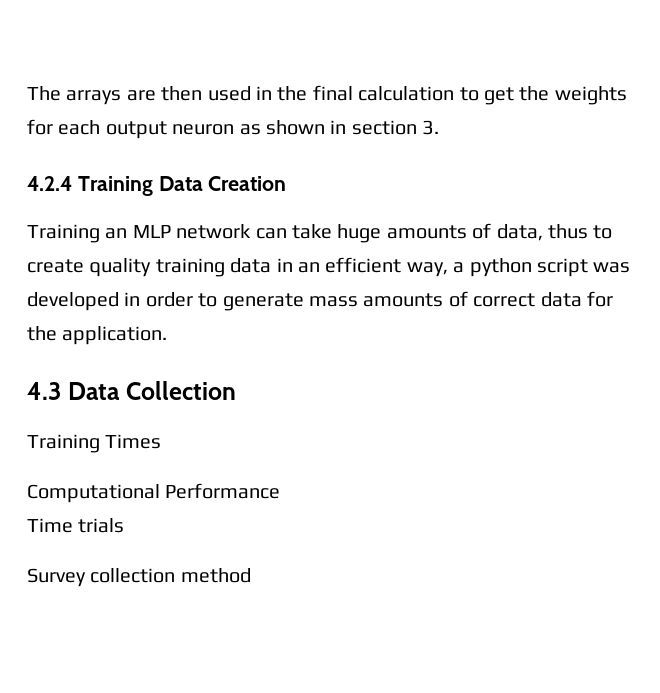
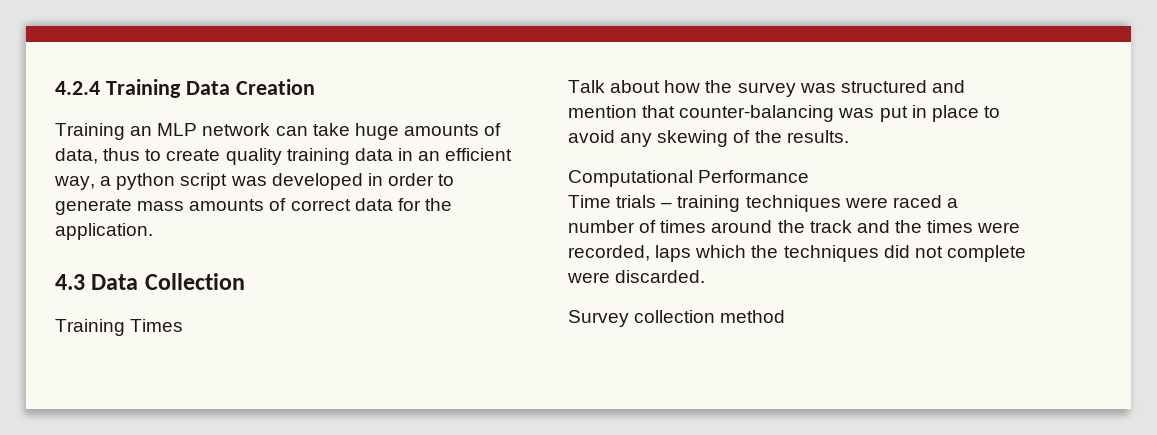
- The arrays are then used in the final calculation to get the weights for each output neuron as shown in section 3.
+ Talk about how the survey was structured and mention that counter-balancing was put in place to avoid any skewing of the results.
  Computational Performance
- Time trials
+ Time trials – training techniques were raced a number of times around the track and the times were recorded, laps which the techniques did not complete were discarded.

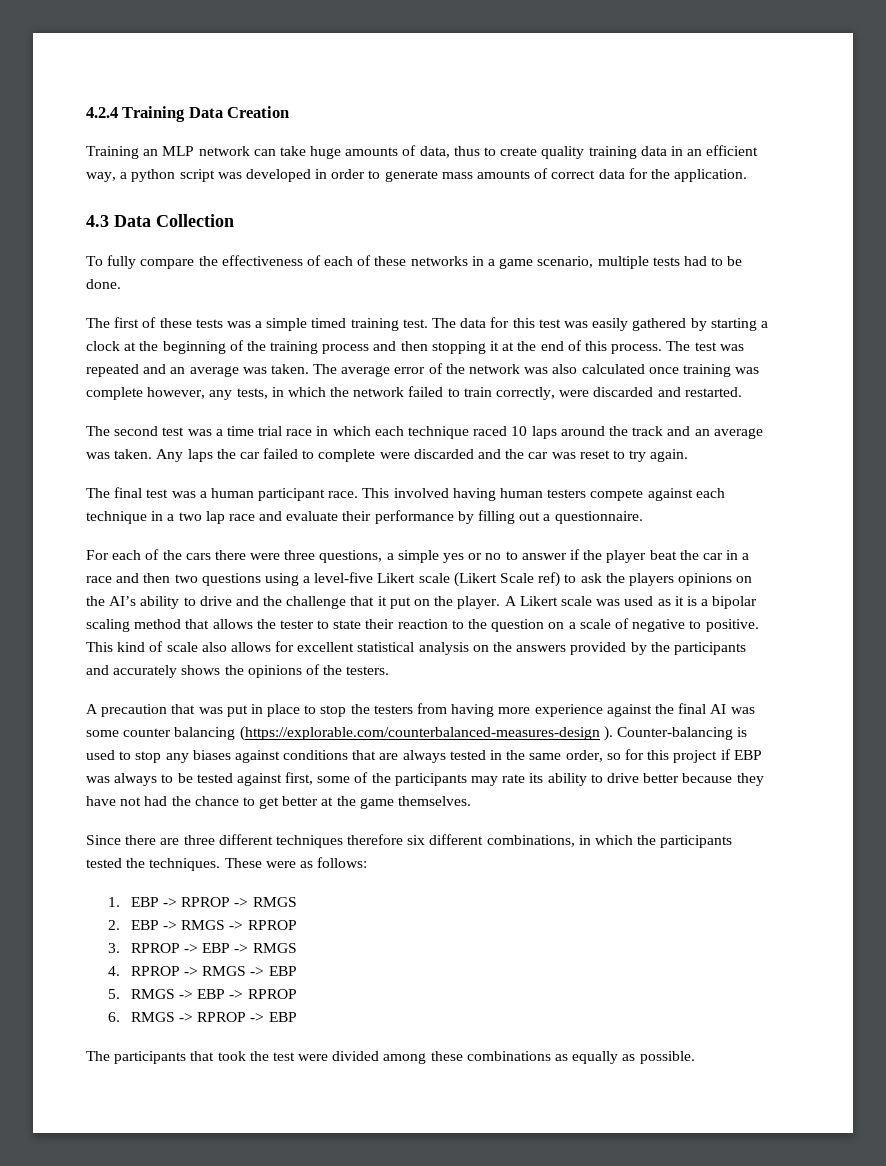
- Training Times
- Talk about how the survey was structured and mention that counter-balancing was put in place to avoid any skewing of the results.
- Computational Performance
- Time trials – training techniques were raced a number of times around the track and the times were recorded, laps which the techniques did not complete were discarded.
- Survey collection method
+ To fully compare the effectiveness of each of these networks in a game scenario, multiple tests had to be done.
+ The first of these tests was a simple timed training test. The data for this test was easily gathered by starting a clock at the beginning of the training process and then stopping it at the end of this process. The test was repeated and an average was taken. The average error of the network was also calculated once training was complete however, any tests, in which the network failed to train correctly, were discarded and restarted.
+ The second test was a time trial race in which each technique raced 10 laps around the track and an average was taken. Any laps the car failed to complete were discarded and the car was reset to try again.
+ The final test was a human participant race. This involved having human testers compete against each technique in a two lap race and evaluate their performance by filling out a questionnaire.
+ For each of the cars there were three questions, a simple yes or no to answer if the player beat the car in a race and then two questions using a level-five Likert scale (Likert Scale ref) to ask the players opinions on the AI’s ability to drive and the challenge that it put on the player. A Likert scale was used as it is a bipolar scaling method that allows the tester to state their reaction to the question on a scale of negative to positive. This kind of scale also allows for excellent statistical analysis on the answers provided by the participants and accurately shows the opinions of the testers.
+ A precaution that was put in place to stop the testers from having more experience against the final AI was some counter balancing (https://explorable.com/counterbalanced-measures-design ). Counter-balancing is used to stop any biases against conditions that are always tested in the same order, so for this project if EBP was always to be tested against first, some of the participants may rate its ability to drive better because they have not had the chance to get better at the game themselves.
+ Since there are three different techniques therefore six different combinations, in which the participants tested the techniques. These were as follows:
+ 1. EBP -> RPROP -> RMGS
+ 2. EBP -> RMGS -> RPROP
+ 3. RPROP -> EBP -> RMGS
+ 4. RPROP -> RMGS -> EBP
+ 5. RMGS -> EBP -> RPROP
+ 6. RMGS -> RPROP -> EBP
+ The participants that took the test were divided among these combinations as equally as possible.

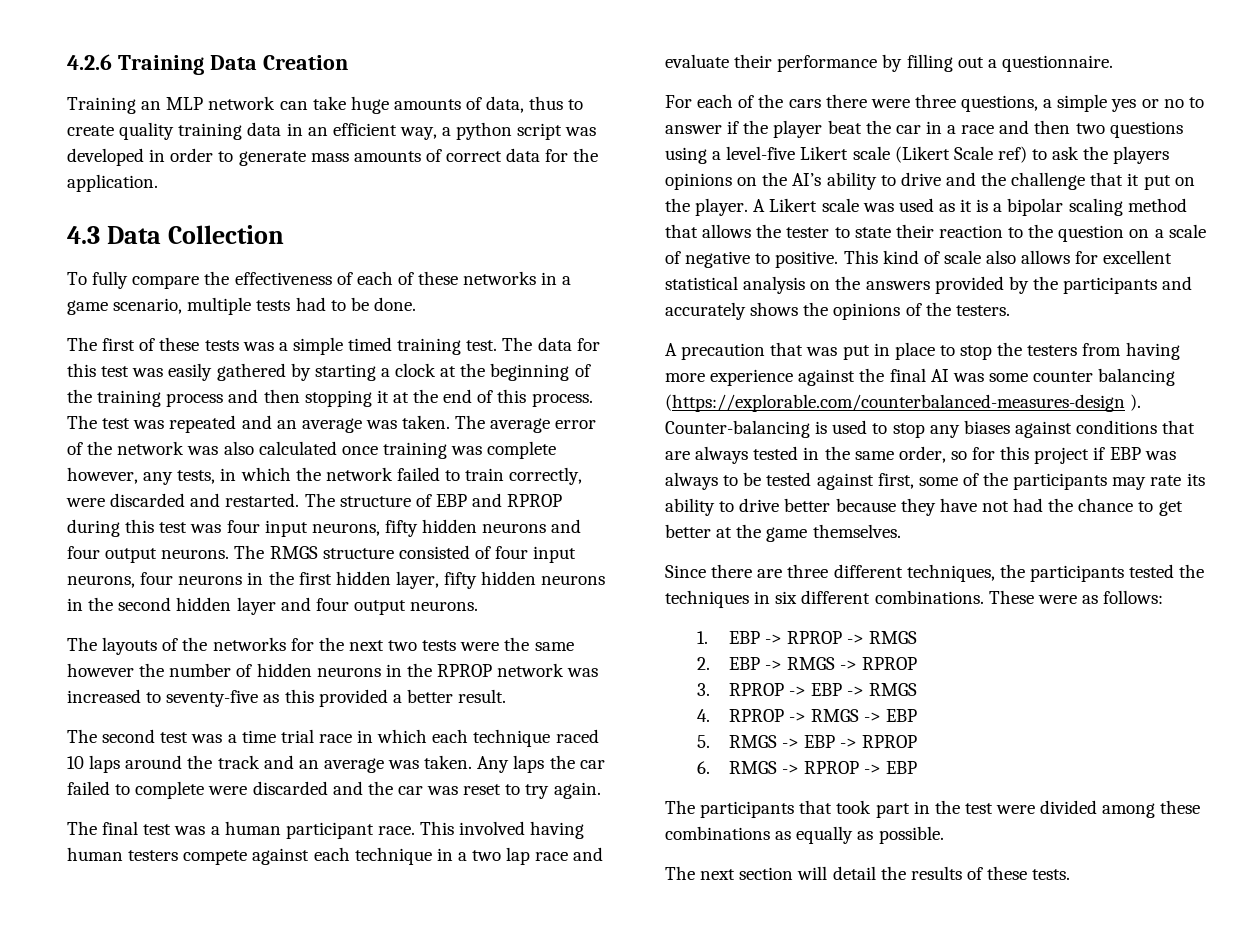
- 4.2.4 Training Data Creation
+ 4.2.6 Training Data Creation
+ The structure of EBP and RPROP during this test was four input neurons, fifty hidden neurons and four output neurons. The RMGS structure consisted of four input neurons, four neurons in the first hidden layer, fifty hidden neurons in the second hidden layer and four output neurons.
+ The layouts of the networks for the next two tests were the same however the number of hidden neurons in the RPROP network was increased to seventy-five as this provided a better result.
- Since there are three different techniques therefore six different combinations, in which the participants tested the techniques.
+ Since there are three different techniques, the participants tested the techniques in six different combinations.
- The participants that took the test were divided among these combinations as equally as possible.
+ The participants that took part in the test were divided among these combinations as equally as possible.
+ The next section will detail the results of these tests.

